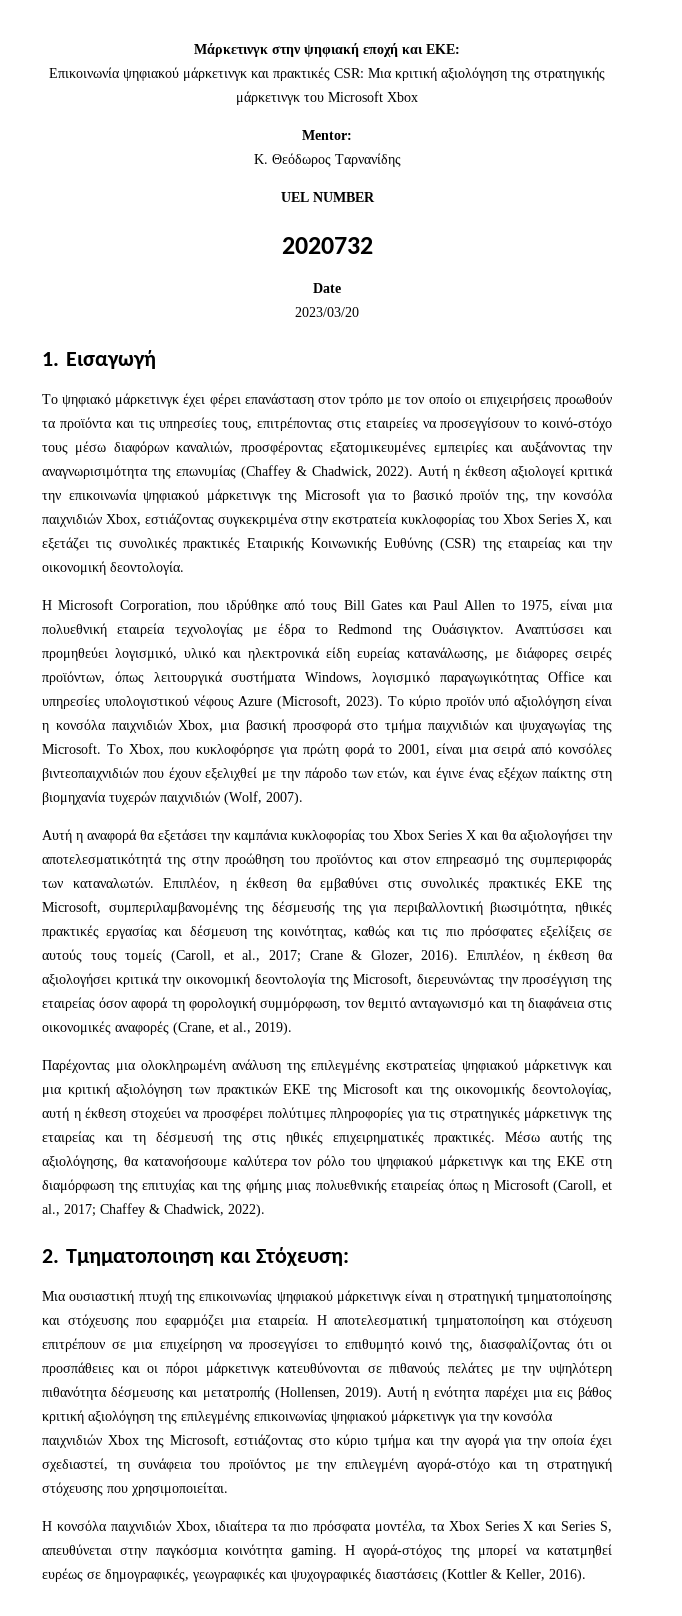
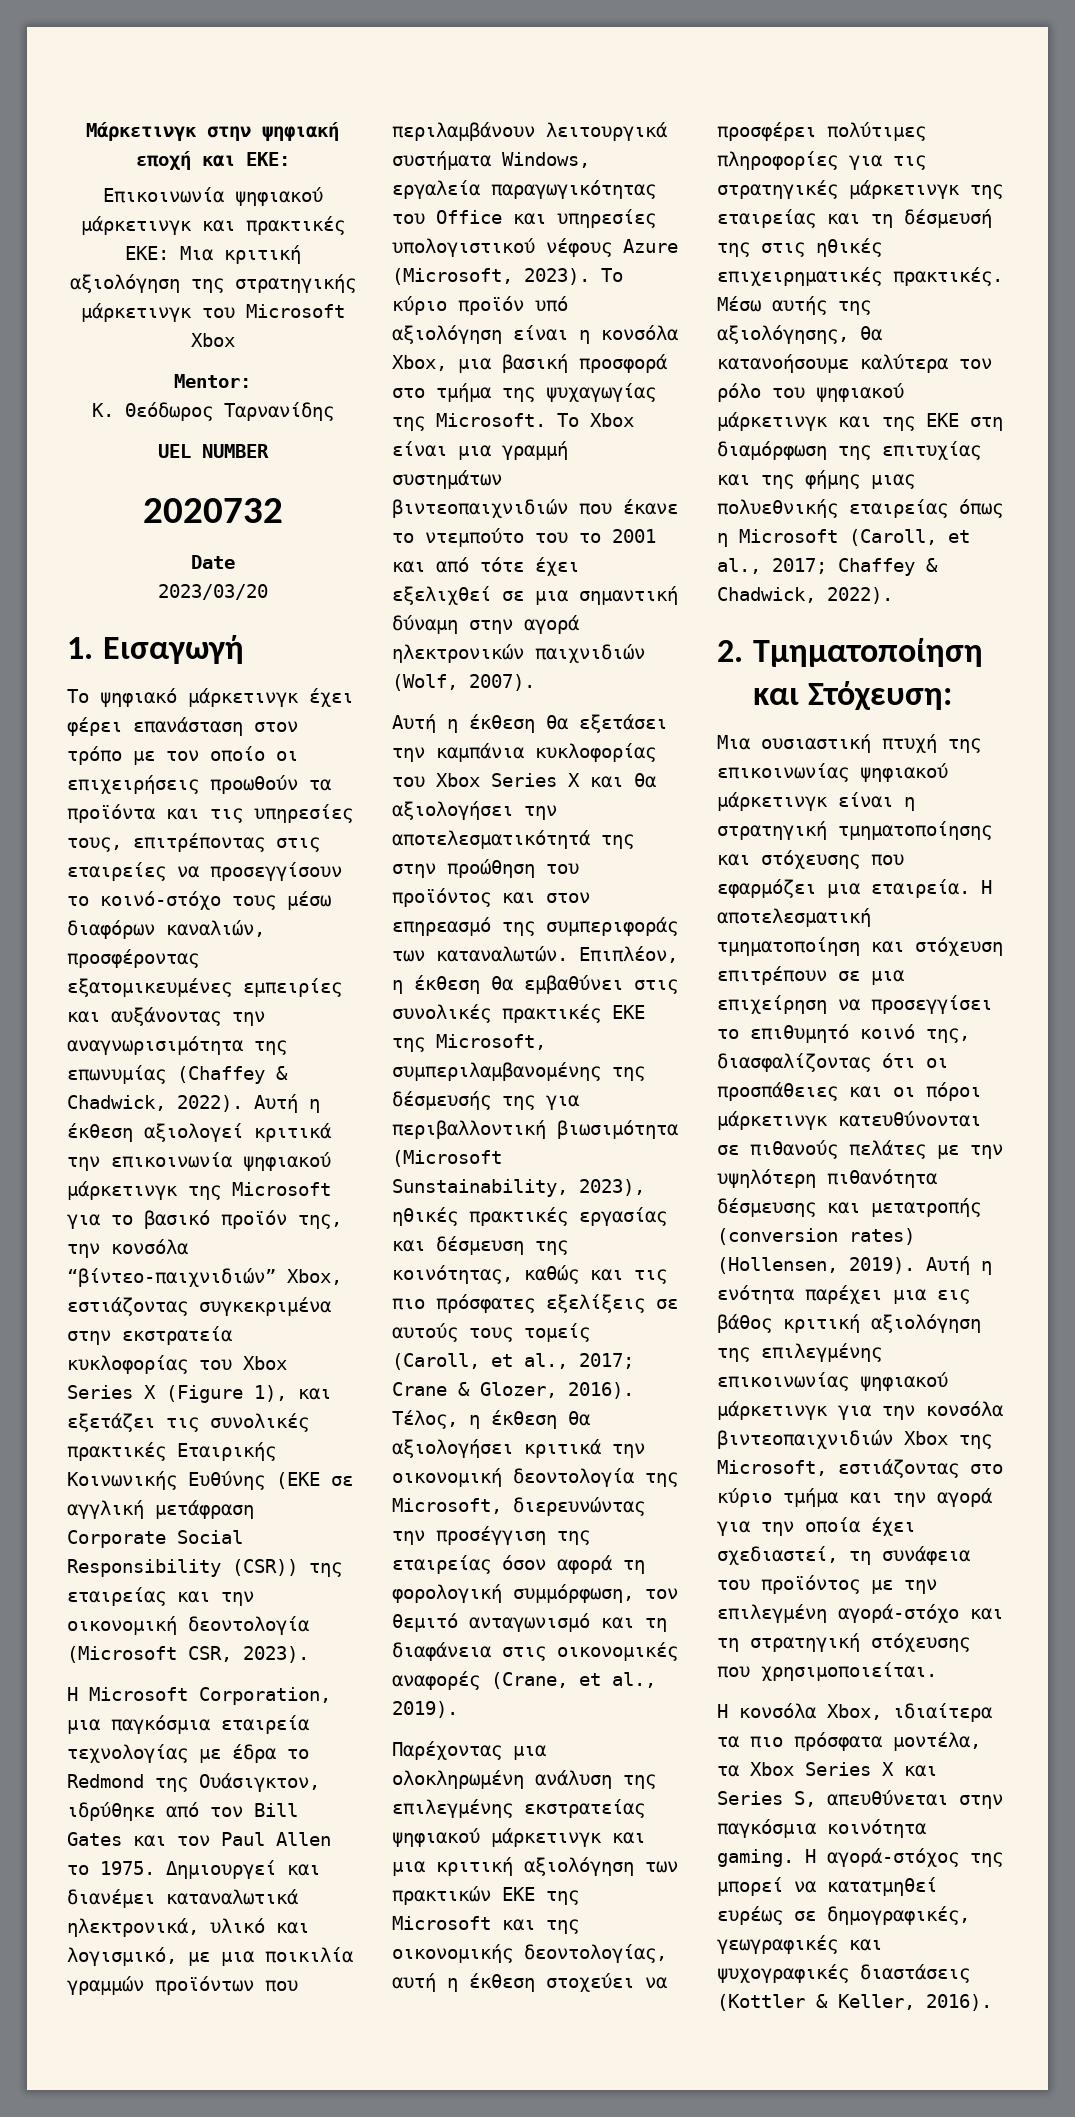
- Επικοινωνία ψηφιακού μάρκετινγκ και πρακτικές CSR: Μια κριτική αξιολόγηση της στρατηγικής μάρκετινγκ του Microsoft Xbox
+ Επικοινωνία ψηφιακού μάρκετινγκ και πρακτικές ΕΚΕ: Μια κριτική αξιολόγηση της στρατηγικής μάρκετινγκ του Microsoft Xbox
- Αυτή η έκθεση αξιολογεί κριτικά την επικοινωνία ψηφιακού μάρκετινγκ της Microsoft για το βασικό προϊόν της, την κονσόλα παιχνιδιών Xbox, εστιάζοντας συγκεκριμένα στην εκστρατεία κυκλοφορίας του Xbox Series X, και εξετάζει τις συνολικές πρακτικές Εταιρικής Κοινωνικής Ευθύνης (CSR) της εταιρείας και την οικονομική δεοντολογία.
+ Αυτή η έκθεση αξιολογεί κριτικά την επικοινωνία ψηφιακού μάρκετινγκ της Microsoft για το βασικό προϊόν της, την κονσόλα “βίντεο-παιχνιδιών” Xbox, εστιάζοντας συγκεκριμένα στην εκστρατεία κυκλοφορίας του Xbox Series X (Figure 1), και εξετάζει τις συνολικές πρακτικές Εταιρικής Κοινωνικής Ευθύνης (ΕΚΕ σε αγγλική μετάφραση Corporate Social Responsibility (CSR)) της εταιρείας και την οικονομική δεοντολογία (Microsoft CSR, 2023).
- Η Microsoft Corporation, που ιδρύθηκε από τους Bill Gates και Paul Allen το 1975, είναι μια πολυεθνική εταιρεία τεχνολογίας με έδρα το Redmond της Ουάσιγκτον. Αναπτύσσει και προμηθεύει λογισμικό, υλικό και ηλεκτρονικά είδη ευρείας κατανάλωσης, με διάφορες σειρές προϊόντων, όπως λειτουργικά συστήματα Windows, λογισμικό παραγωγικότητας Office και υπηρεσίες υπολογιστικού νέφους Azure (Microsoft, 2023).
+ Η Microsoft Corporation, μια παγκόσμια εταιρεία τεχνολογίας με έδρα το Redmond της Ουάσιγκτον, ιδρύθηκε από τον Bill Gates και τον Paul Allen το 1975. Δημιουργεί και διανέμει καταναλωτικά ηλεκτρονικά, υλικό και λογισμικό, με μια ποικιλία γραμμών προϊόντων που περιλαμβάνουν λειτουργικά συστήματα Windows, εργαλεία παραγωγικότητας του Office και υπηρεσίες υπολογιστικού νέφους Azure (Microsoft, 2023).
- Το κύριο προϊόν υπό αξιολόγηση είναι η κονσόλα παιχνιδιών Xbox, μια βασική προσφορά στο τμήμα παιχνιδιών και ψυχαγωγίας της Microsoft.
+ Το κύριο προϊόν υπό αξιολόγηση είναι η κονσόλα Xbox, μια βασική προσφορά στο τμήμα της ψυχαγωγίας της Microsoft.
- Το Xbox, που κυκλοφόρησε για πρώτη φορά το 2001, είναι μια σειρά από κονσόλες βιντεοπαιχνιδιών που έχουν εξελιχθεί με την πάροδο των ετών, και έγινε ένας εξέχων παίκτης στη βιομηχανία τυχερών παιχνιδιών (Wolf, 2007).
+ Το Xbox είναι μια γραμμή συστημάτων βιντεοπαιχνιδιών που έκανε το ντεμπούτο του το 2001 και από τότε έχει εξελιχθεί σε μια σημαντική δύναμη στην αγορά ηλεκτρονικών παιχνιδιών (Wolf, 2007).
- Αυτή η αναφορά θα εξετάσει την καμπάνια κυκλοφορίας του Xbox Series X και θα αξιολογήσει την αποτελεσματικότητά της στην προώθηση του προϊόντος και στον επηρεασμό της συμπεριφοράς των καταναλωτών.
+ Αυτή η έκθεση θα εξετάσει την καμπάνια κυκλοφορίας του Xbox Series X και θα αξιολογήσει την αποτελεσματικότητά της στην προώθηση του προϊόντος και στον επηρεασμό της συμπεριφοράς των καταναλωτών.
- Επιπλέον, η έκθεση θα εμβαθύνει στις συνολικές πρακτικές ΕΚΕ της Microsoft, συμπεριλαμβανομένης της δέσμευσής της για περιβαλλοντική βιωσιμότητα, ηθικές πρακτικές εργασίας και δέσμευση της κοινότητας, καθώς και τις πιο πρόσφατες εξελίξεις σε αυτούς τους τομείς (Caroll, et al., 2017; Crane & Glozer, 2016).
+ Επιπλέον, η έκθεση θα εμβαθύνει στις συνολικές πρακτικές ΕΚΕ της Microsoft, συμπεριλαμβανομένης της δέσμευσής της για περιβαλλοντική βιωσιμότητα (Microsoft Sunstainability, 2023), ηθικές πρακτικές εργασίας και δέσμευση της κοινότητας, καθώς και τις πιο πρόσφατες εξελίξεις σε αυτούς τους τομείς (Caroll, et al., 2017; Crane & Glozer, 2016).
- Επιπλέον, η έκθεση θα αξιολογήσει κριτικά την οικονομική δεοντολογία της Microsoft, διερευνώντας την προσέγγιση της εταιρείας όσον αφορά τη φορολογική συμμόρφωση, τον θεμιτό ανταγωνισμό και τη διαφάνεια στις οικονομικές αναφορές (Crane, et al., 2019).
+ Τέλος, η έκθεση θα αξιολογήσει κριτικά την οικονομική δεοντολογία της Microsoft, διερευνώντας την προσέγγιση της εταιρείας όσον αφορά τη φορολογική συμμόρφωση, τον θεμιτό ανταγωνισμό και τη διαφάνεια στις οικονομικές αναφορές (Crane, et al., 2019).
- 2. Τμηματοποιηση και Στόχευση:
+ 2. Τμηματοποίηση και Στόχευση:
- Η αποτελεσματική τμηματοποίηση και στόχευση επιτρέπουν σε μια επιχείρηση να προσεγγίσει το επιθυμητό κοινό της, διασφαλίζοντας ότι οι προσπάθειες και οι πόροι μάρκετινγκ κατευθύνονται σε πιθανούς πελάτες με την υψηλότερη πιθανότητα δέσμευσης και μετατροπής (Hollensen, 2019).
+ Η αποτελεσματική τμηματοποίηση και στόχευση επιτρέπουν σε μια επιχείρηση να προσεγγίσει το επιθυμητό κοινό της, διασφαλίζοντας ότι οι προσπάθειες και οι πόροι μάρκετινγκ κατευθύνονται σε πιθανούς πελάτες με την υψηλότερη πιθανότητα δέσμευσης και μετατροπής (conversion rates) (Hollensen, 2019).
- Αυτή η ενότητα παρέχει μια εις βάθος κριτική αξιολόγηση της επιλεγμένης επικοινωνίας ψηφιακού μάρκετινγκ για την κονσόλα παιχνιδιών Xbox της Microsoft, εστιάζοντας στο κύριο τμήμα και την αγορά για την οποία έχει σχεδιαστεί, τη συνάφεια του προϊόντος με την επιλεγμένη αγορά-στόχο και τη στρατηγική στόχευσης που χρησιμοποιείται.
+ Αυτή η ενότητα παρέχει μια εις βάθος κριτική αξιολόγηση της επιλεγμένης επικοινωνίας ψηφιακού μάρκετινγκ για την κονσόλα βιντεοπαιχνιδιών Xbox της Microsoft, εστιάζοντας στο κύριο τμήμα και την αγορά για την οποία έχει σχεδιαστεί, τη συνάφεια του προϊόντος με την επιλεγμένη αγορά-στόχο και τη στρατηγική στόχευσης που χρησιμοποιείται.
- Η κονσόλα παιχνιδιών Xbox, ιδιαίτερα τα πιο πρόσφατα μοντέλα, τα Xbox Series X και Series S, απευθύνεται στην παγκόσμια κοινότητα gaming.
+ Η κονσόλα Xbox, ιδιαίτερα τα πιο πρόσφατα μοντέλα, τα Xbox Series X και Series S, απευθύνεται στην παγκόσμια κοινότητα gaming.

